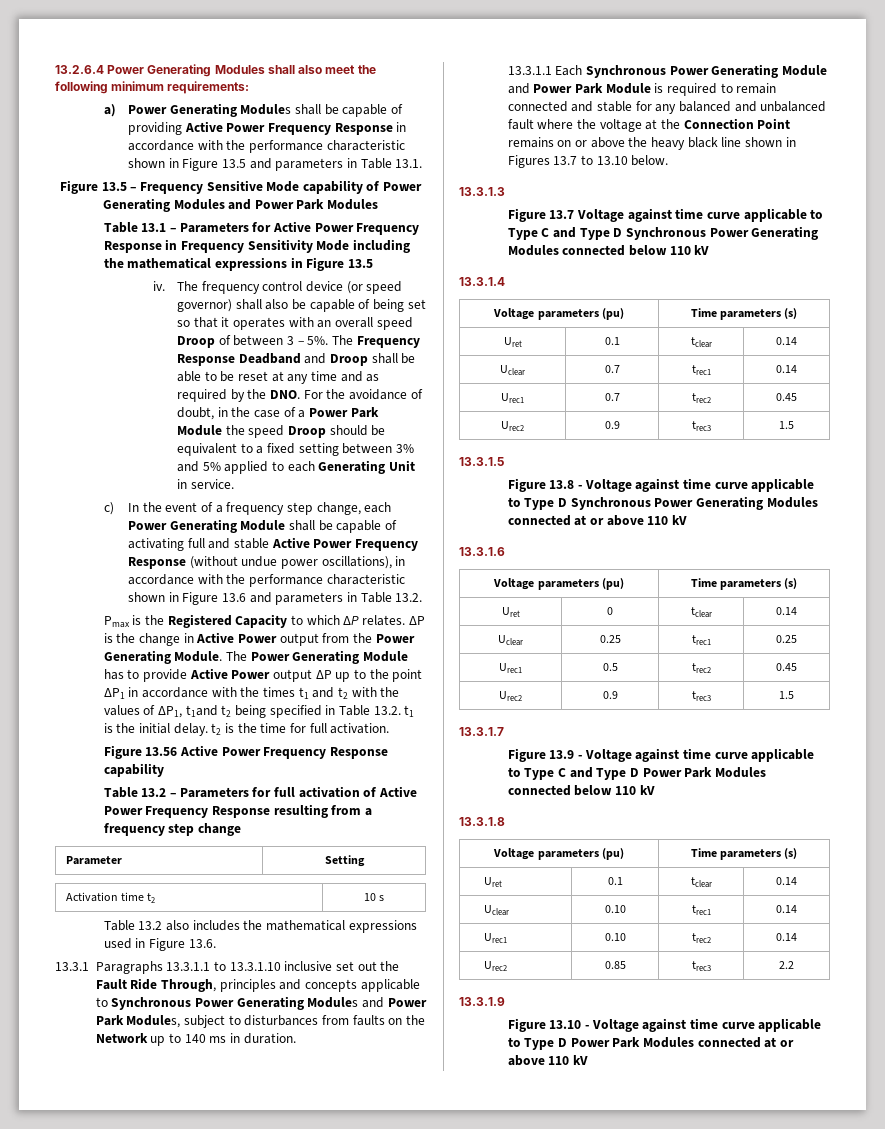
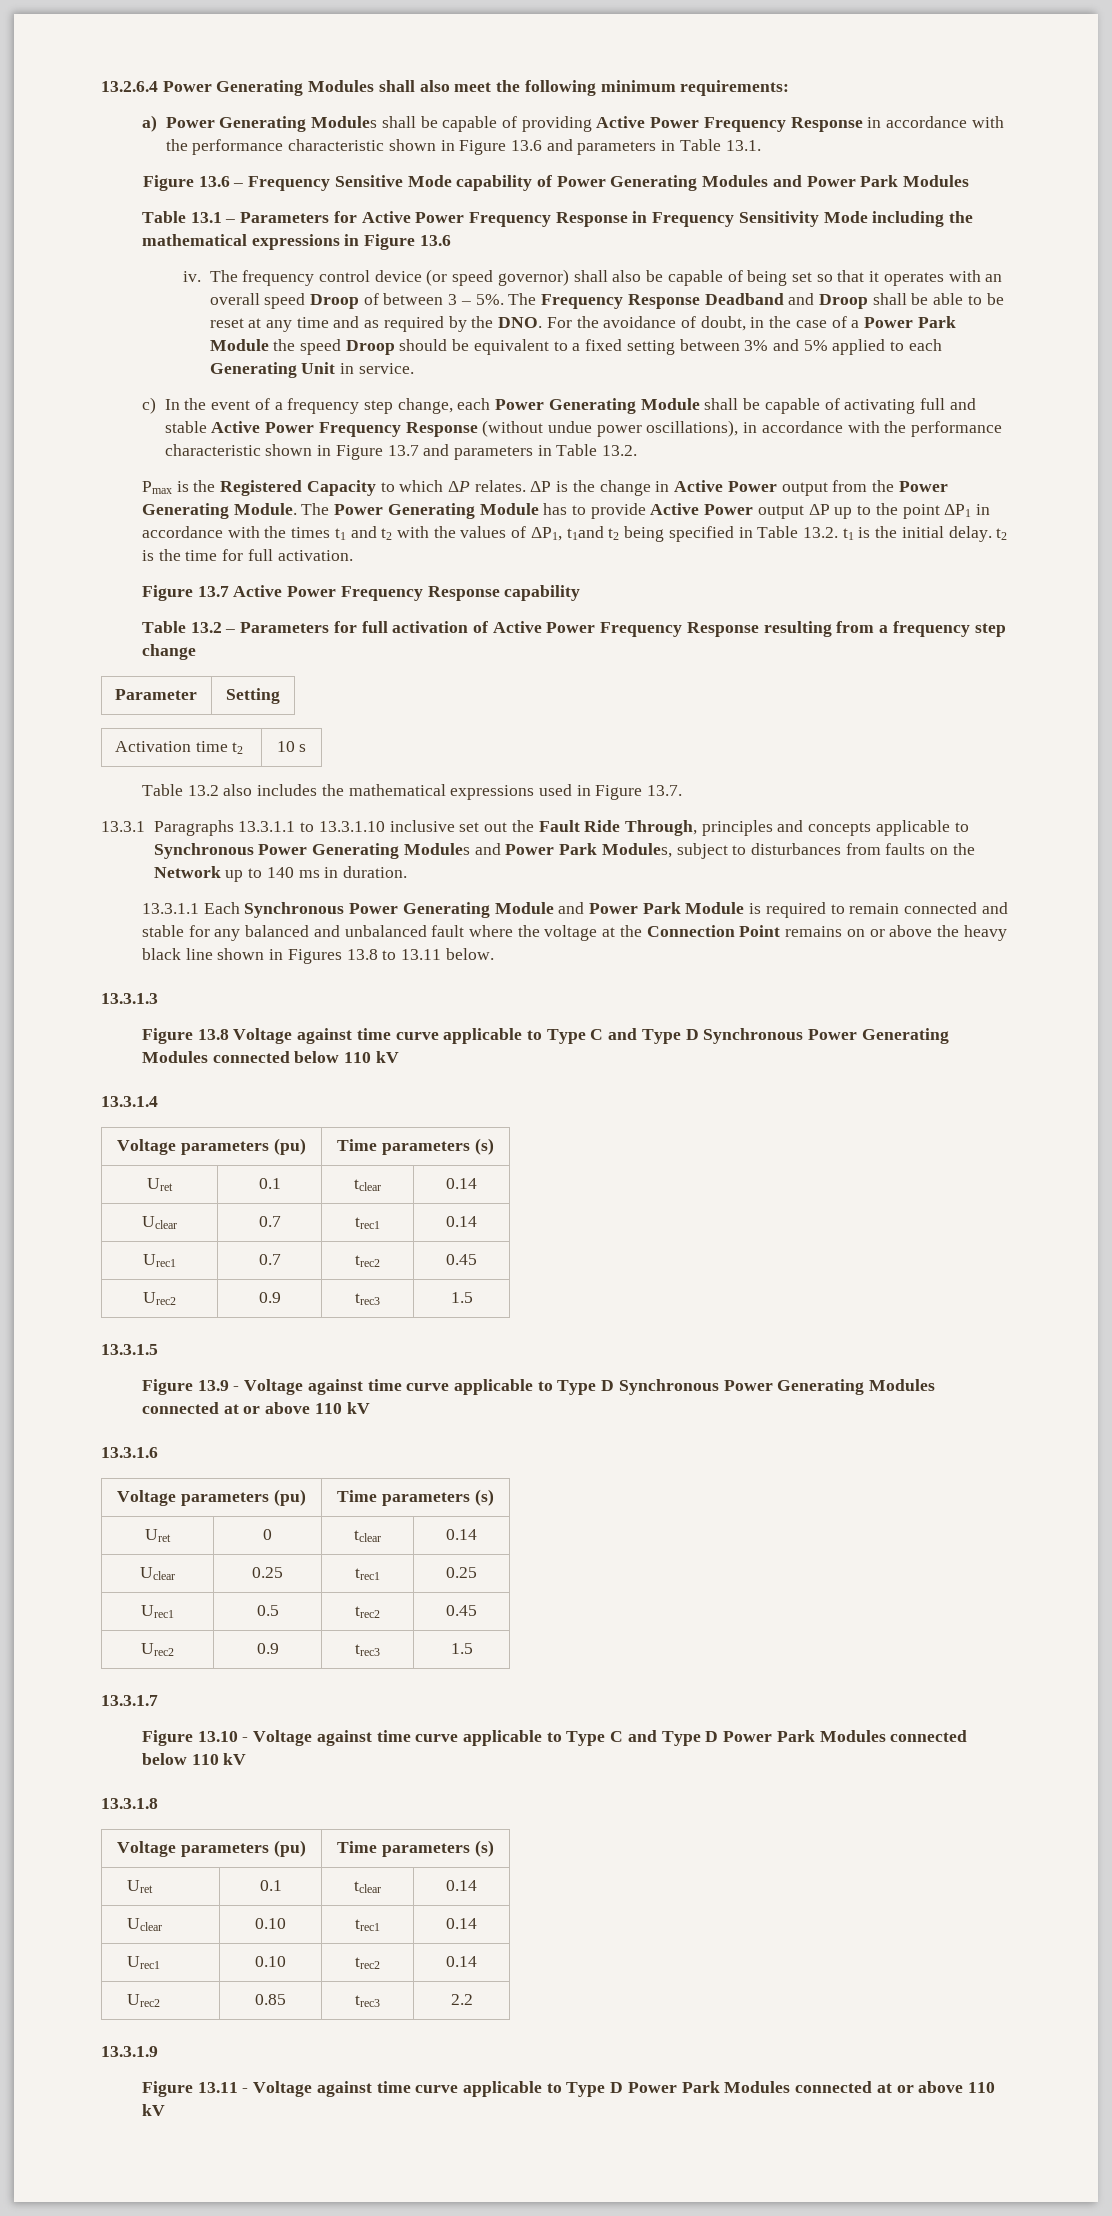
- a) Power Generating Modules shall be capable of providing Active Power Frequency Response in accordance with the performance characteristic shown in Figure 13.5 and parameters in Table 13.1.
+ a) Power Generating Modules shall be capable of providing Active Power Frequency Response in accordance with the performance characteristic shown in Figure 13.6 and parameters in Table 13.1.
- Figure 13.5 – Frequency Sensitive Mode capability of Power Generating Modules and Power Park Modules
+ Figure 13.6 – Frequency Sensitive Mode capability of Power Generating Modules and Power Park Modules
- Table 13.1 – Parameters for Active Power Frequency Response in Frequency Sensitivity Mode including the mathematical expressions in Figure 13.5
+ Table 13.1 – Parameters for Active Power Frequency Response in Frequency Sensitivity Mode including the mathematical expressions in Figure 13.6
- c) In the event of a frequency step change, each Power Generating Module shall be capable of activating full and stable Active Power Frequency Response (without undue power oscillations), in accordance with the performance characteristic shown in Figure 13.6 and parameters in Table 13.2.
+ c) In the event of a frequency step change, each Power Generating Module shall be capable of activating full and stable Active Power Frequency Response (without undue power oscillations), in accordance with the performance characteristic shown in Figure 13.7 and parameters in Table 13.2.
- Figure 13.56 Active Power Frequency Response capability
+ Figure 13.7 Active Power Frequency Response capability
- Table 13.2 also includes the mathematical expressions used in Figure 13.6.
+ Table 13.2 also includes the mathematical expressions used in Figure 13.7.
- 13.3.1.1 Each Synchronous Power Generating Module and Power Park Module is required to remain connected and stable for any balanced and unbalanced fault where the voltage at the Connection Point remains on or above the heavy black line shown in Figures 13.7 to 13.10 below.
+ 13.3.1.1 Each Synchronous Power Generating Module and Power Park Module is required to remain connected and stable for any balanced and unbalanced fault where the voltage at the Connection Point remains on or above the heavy black line shown in Figures 13.8 to 13.11 below.
- Figure 13.7 Voltage against time curve applicable to Type C and Type D Synchronous Power Generating Modules connected below 110 kV
+ Figure 13.8 Voltage against time curve applicable to Type C and Type D Synchronous Power Generating Modules connected below 110 kV
- Figure 13.8 - Voltage against time curve applicable to Type D Synchronous Power Generating Modules connected at or above 110 kV
+ Figure 13.9 - Voltage against time curve applicable to Type D Synchronous Power Generating Modules connected at or above 110 kV
- Figure 13.9 - Voltage against time curve applicable to Type C and Type D Power Park Modules connected below 110 kV
+ Figure 13.10 - Voltage against time curve applicable to Type C and Type D Power Park Modules connected below 110 kV
- Figure 13.10 - Voltage against time curve applicable to Type D Power Park Modules connected at or above 110 kV
+ Figure 13.11 - Voltage against time curve applicable to Type D Power Park Modules connected at or above 110 kV

